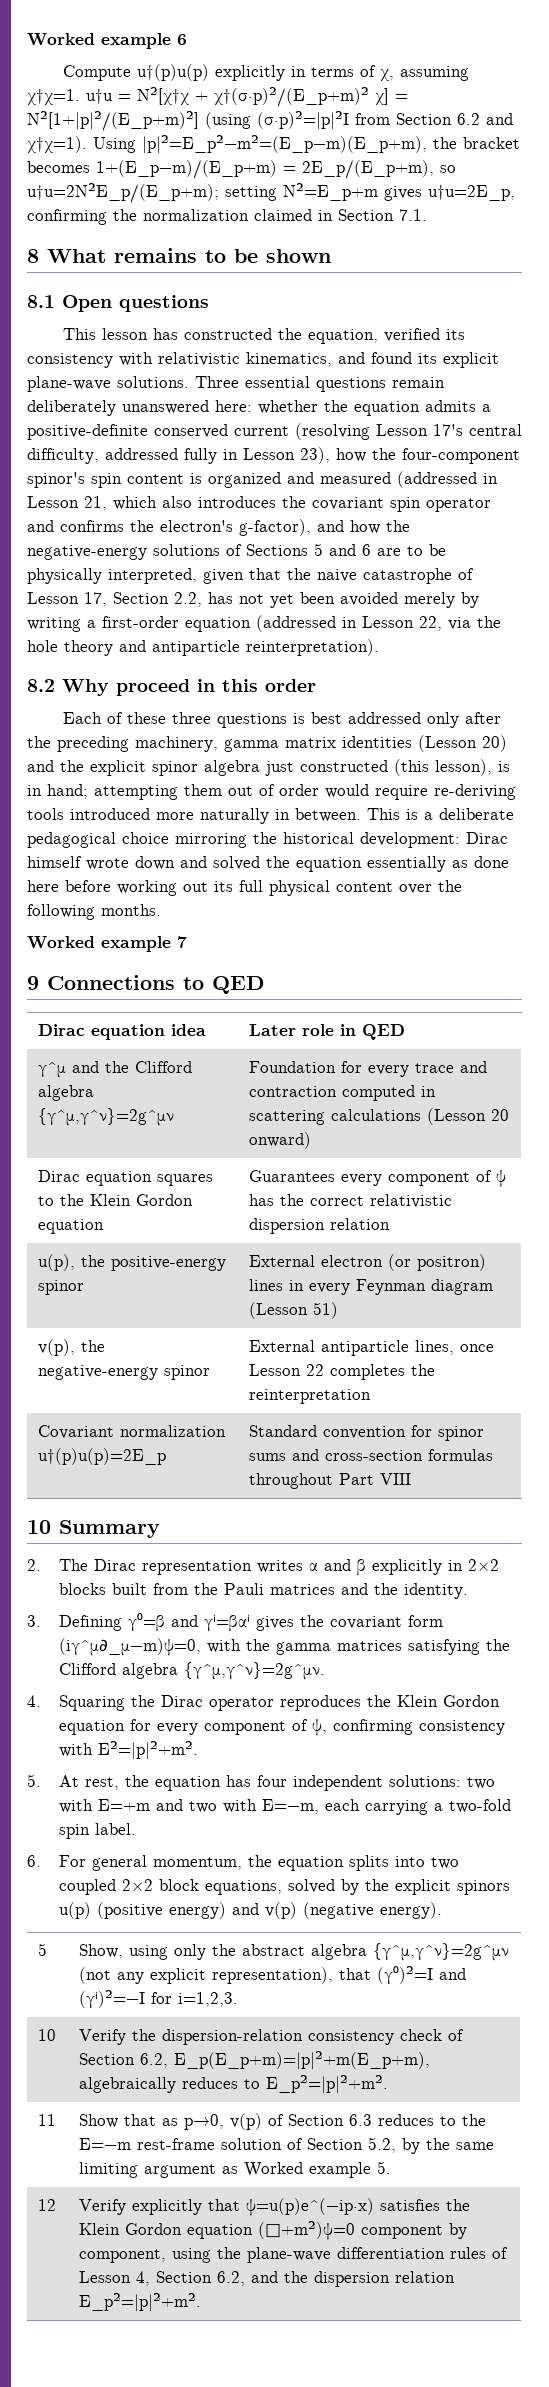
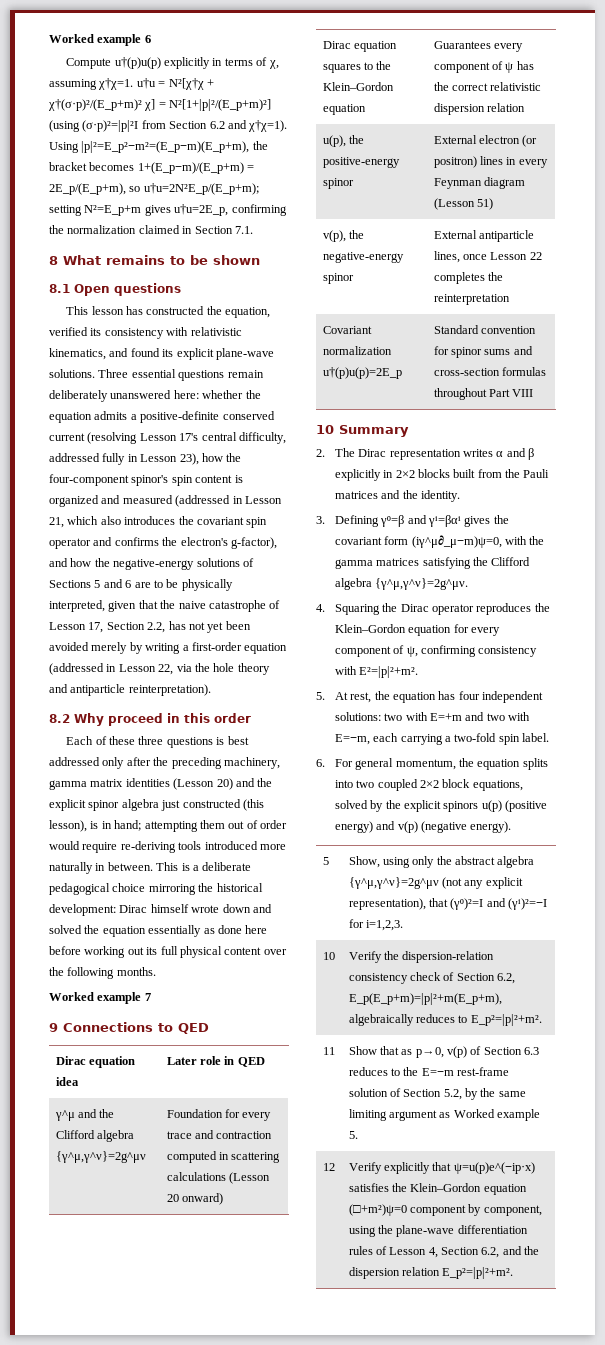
- Dirac equation squares to the Klein Gordon equation | Guarantees every component of ψ has the correct relativistic dispersion relation
+ Dirac equation squares to the Klein–Gordon equation | Guarantees every component of ψ has the correct relativistic dispersion relation
- 4. Squaring the Dirac operator reproduces the Klein Gordon equation for every component of ψ, confirming consistency with E²=|p|²+m².
+ 4. Squaring the Dirac operator reproduces the Klein–Gordon equation for every component of ψ, confirming consistency with E²=|p|²+m².
- 12 | Verify explicitly that ψ=u(p)e^(−ip·x) satisfies the Klein Gordon equation (□+m²)ψ=0 component by component, using the plane-wave differentiation rules of Lesson 4, Section 6.2, and the dispersion relation E_p²=|p|²+m².
+ 12 | Verify explicitly that ψ=u(p)e^(−ip·x) satisfies the Klein–Gordon equation (□+m²)ψ=0 component by component, using the plane-wave differentiation rules of Lesson 4, Section 6.2, and the dispersion relation E_p²=|p|²+m².

